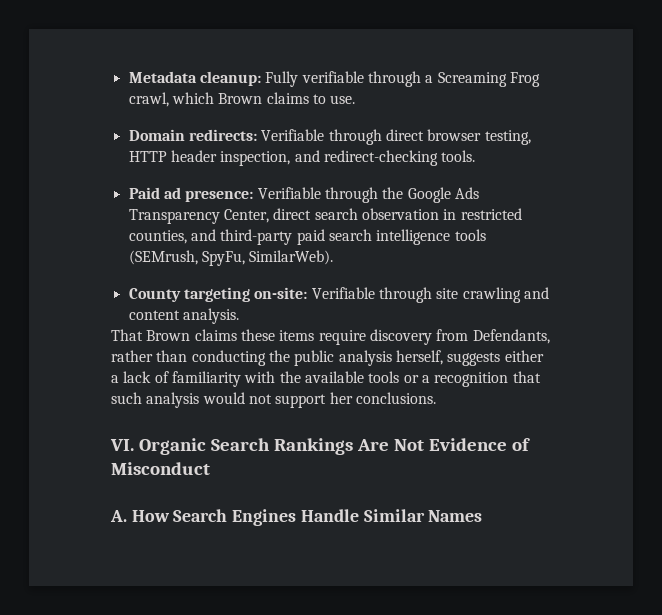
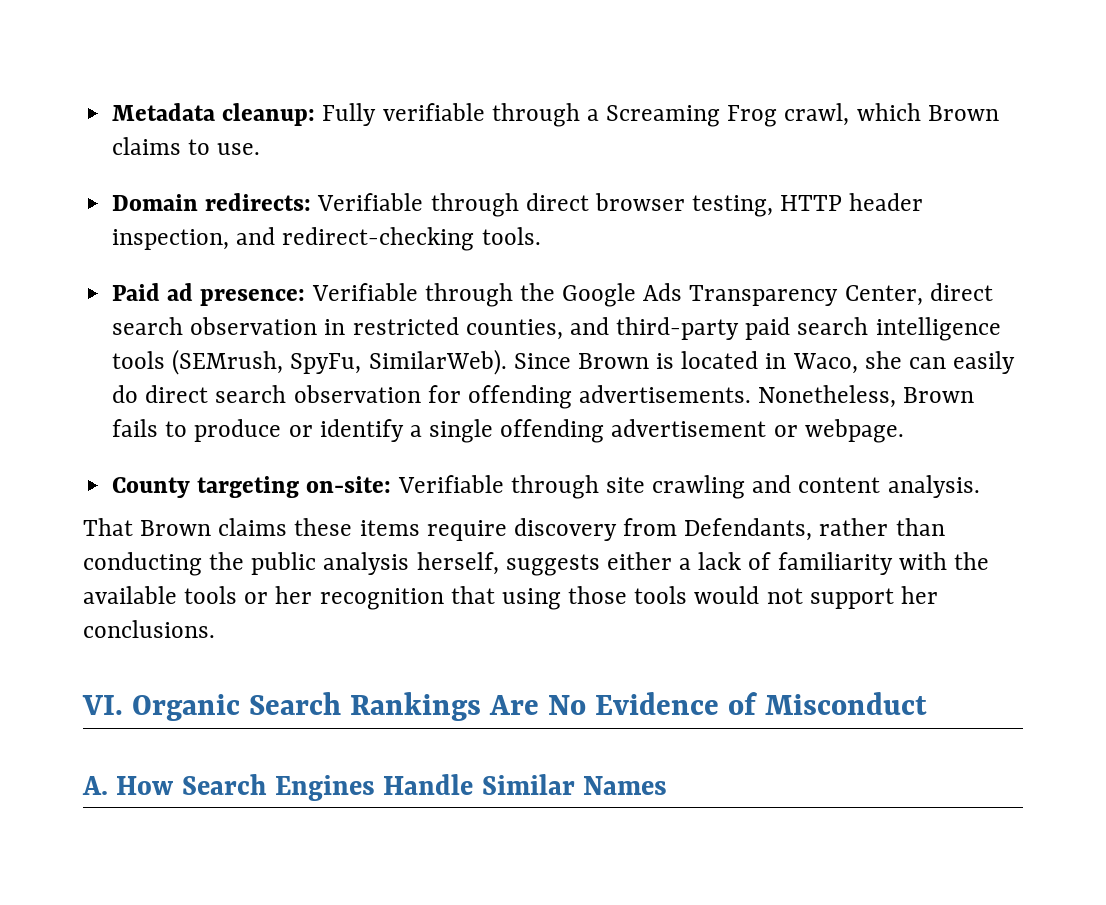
+ Since Brown is located in Waco, she can easily do direct search observation for offending advertisements. Nonetheless, Brown fails to produce or identify a single offending advertisement or webpage.
- That Brown claims these items require discovery from Defendants, rather than conducting the public analysis herself, suggests either a lack of familiarity with the available tools or a recognition that such analysis would not support her conclusions.
+ That Brown claims these items require discovery from Defendants, rather than conducting the public analysis herself, suggests either a lack of familiarity with the available tools or her recognition that using those tools would not support her conclusions.
- VI. Organic Search Rankings Are Not Evidence of Misconduct
+ VI. Organic Search Rankings Are No Evidence of Misconduct

